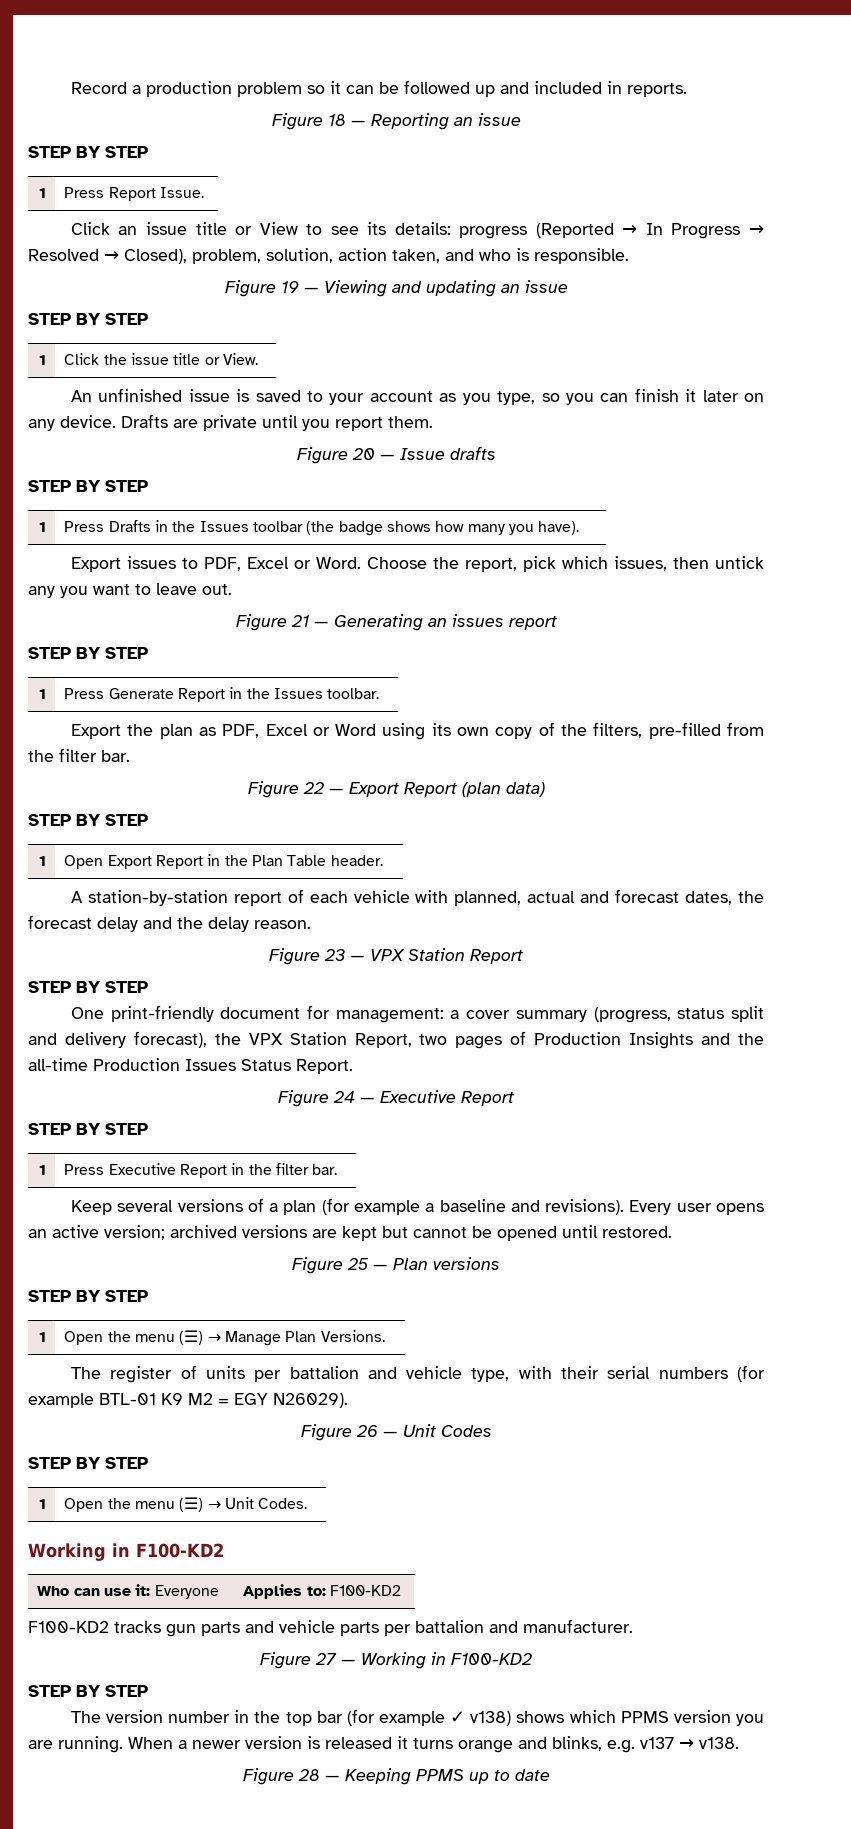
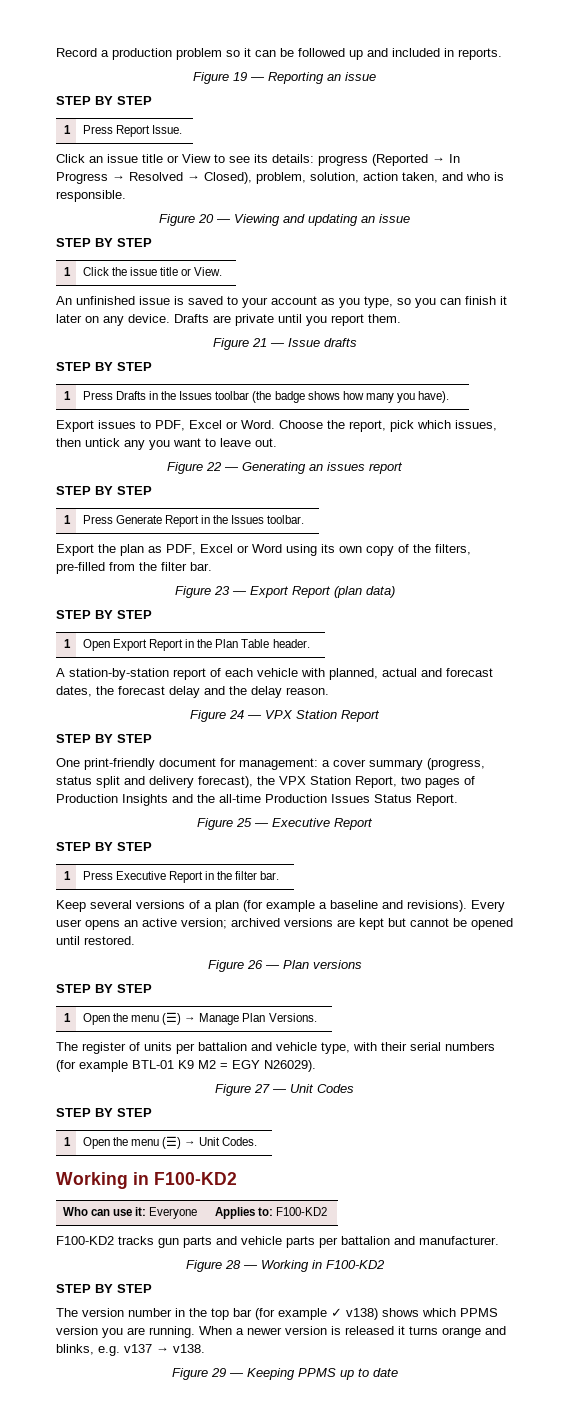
- Figure 18 — Reporting an issue
+ Figure 19 — Reporting an issue
- Figure 19 — Viewing and updating an issue
+ Figure 20 — Viewing and updating an issue
- Figure 20 — Issue drafts
+ Figure 21 — Issue drafts
- Figure 21 — Generating an issues report
+ Figure 22 — Generating an issues report
- Figure 22 — Export Report (plan data)
+ Figure 23 — Export Report (plan data)
- Figure 23 — VPX Station Report
+ Figure 24 — VPX Station Report
- Figure 24 — Executive Report
+ Figure 25 — Executive Report
- Figure 25 — Plan versions
+ Figure 26 — Plan versions
- Figure 26 — Unit Codes
+ Figure 27 — Unit Codes
- Figure 27 — Working in F100-KD2
+ Figure 28 — Working in F100-KD2
- Figure 28 — Keeping PPMS up to date
+ Figure 29 — Keeping PPMS up to date

